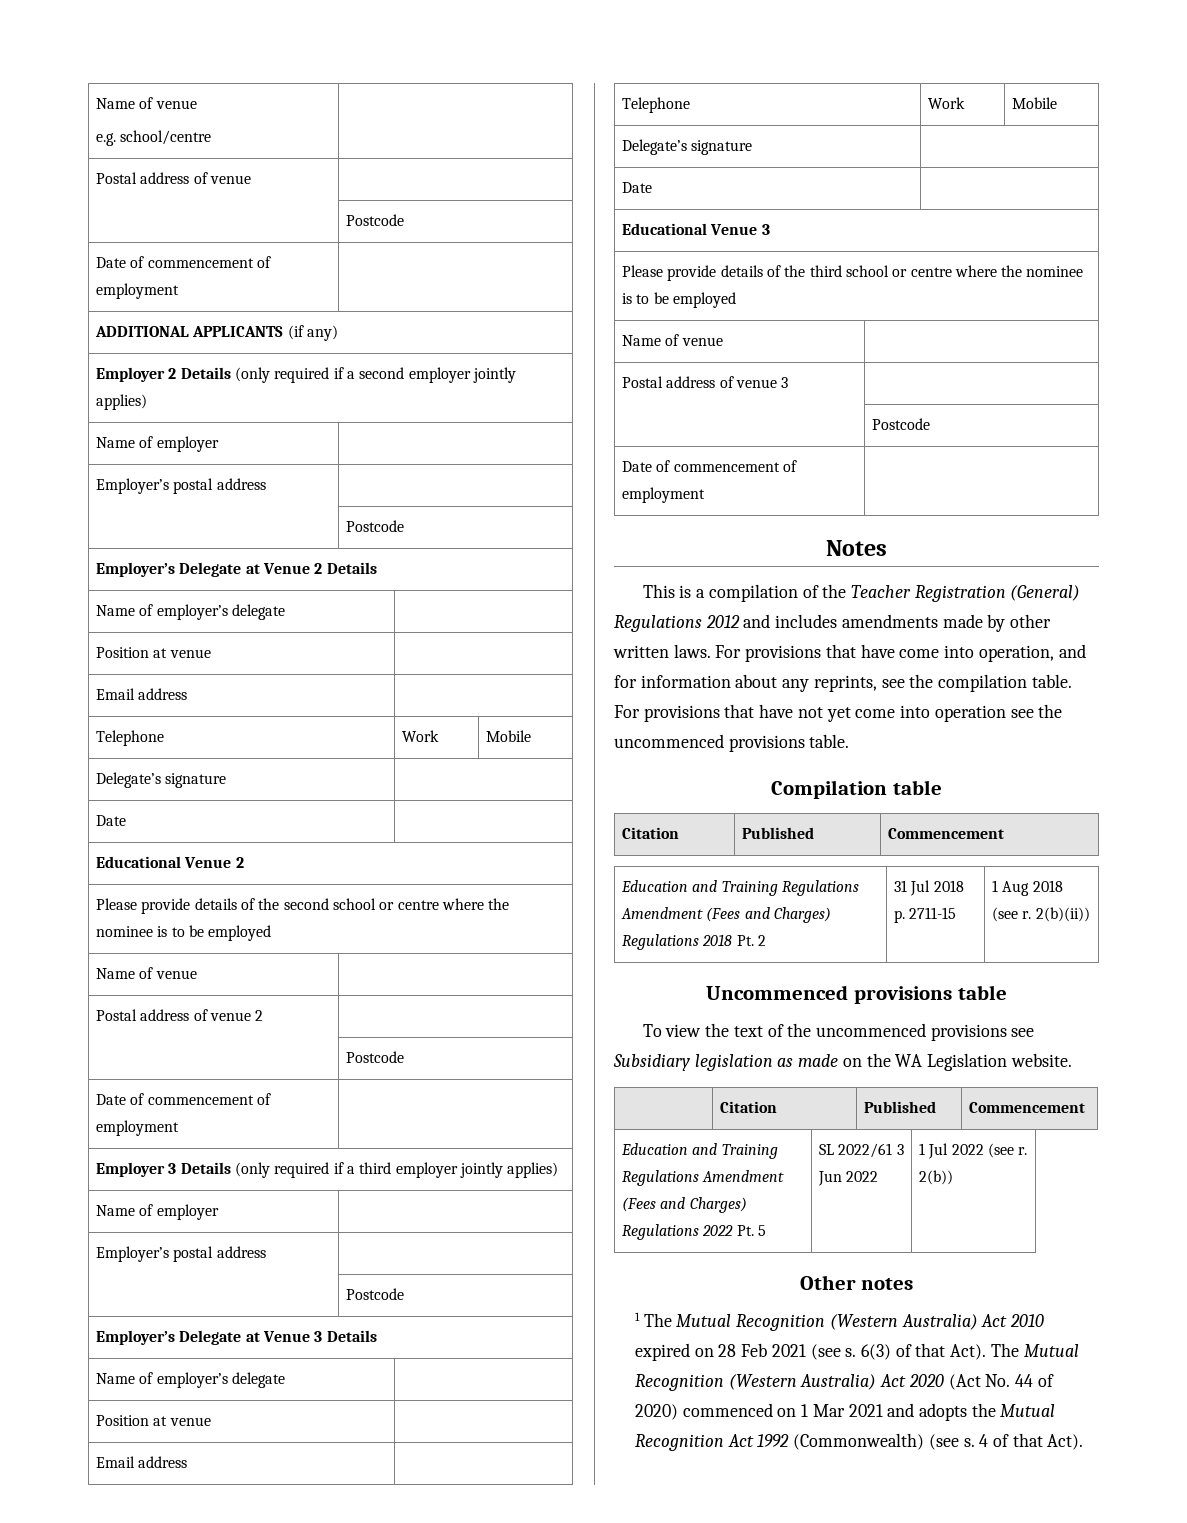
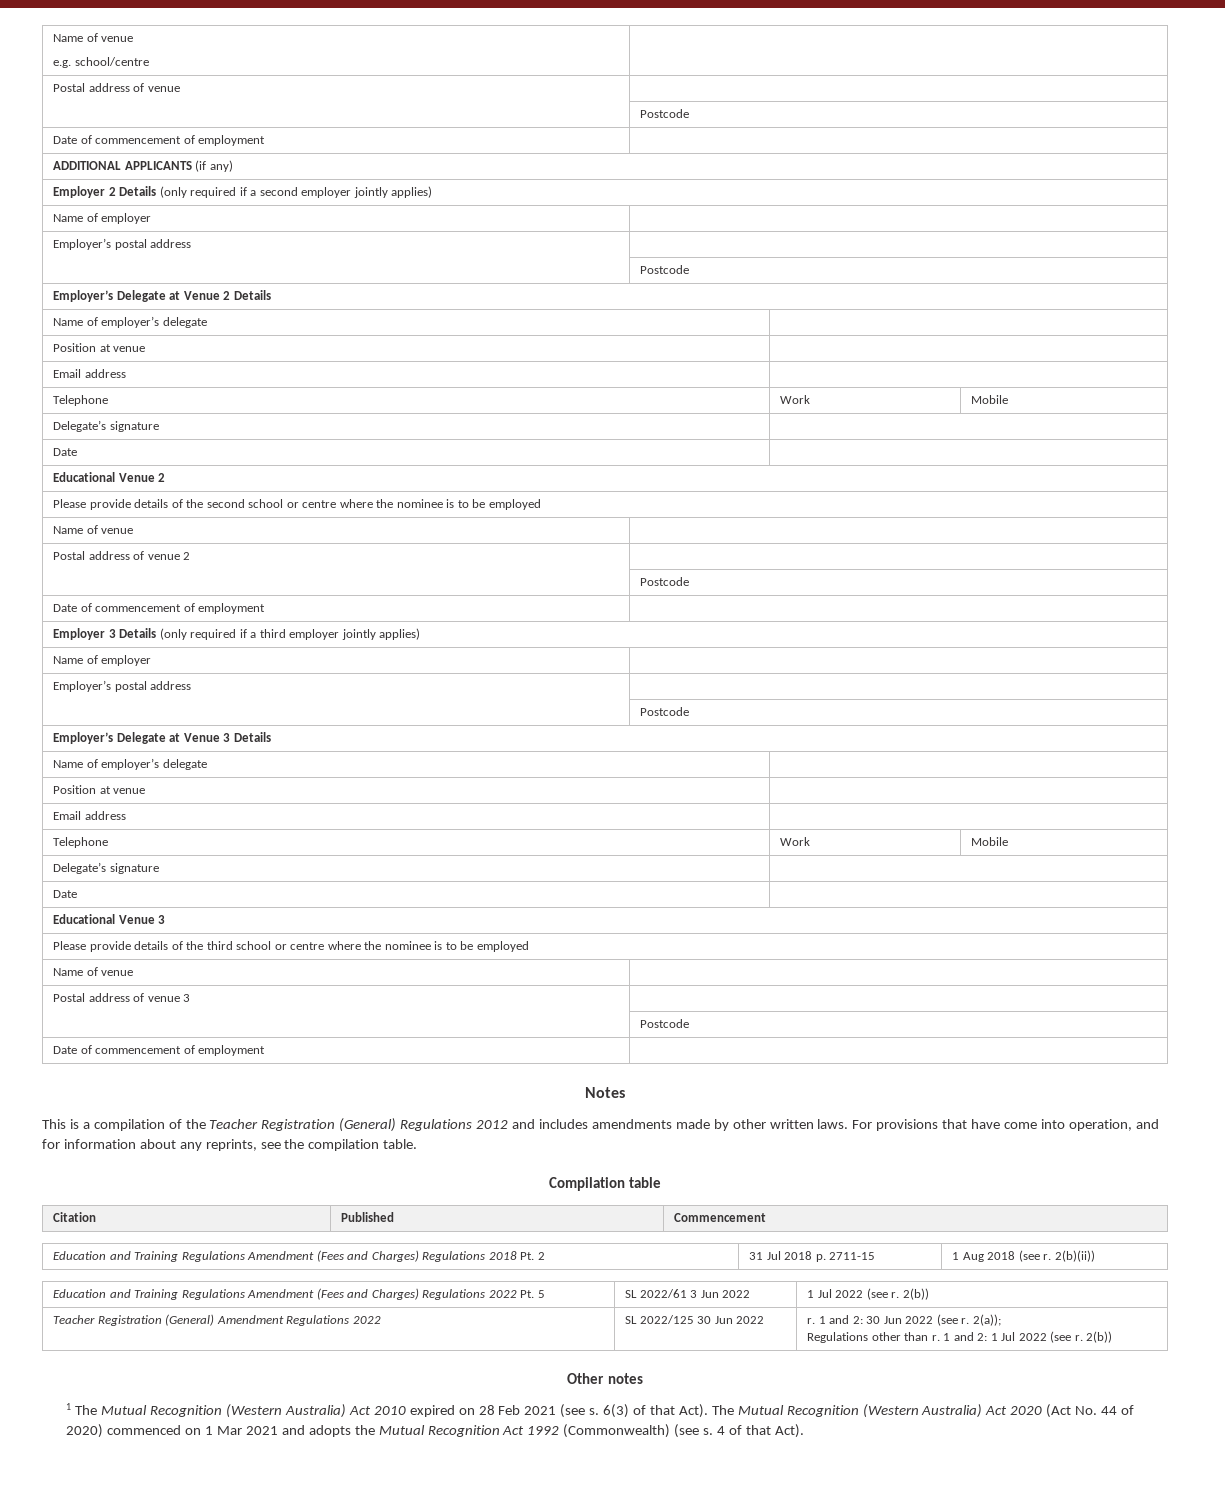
- For provisions that have not yet come into operation see the uncommenced provisions table.
- Uncommenced provisions table
- To view the text of the uncommenced provisions see Subsidiary legislation as made on the WA Legislation website.
- | Citation | Published | Commencement
+ Teacher Registration (General) Amendment Regulations 2022 | SL 2022/125 30 Jun 2022 | r. 1 and 2: 30 Jun 2022 (see r. 2(a));
+ Regulations other than r. 1 and 2: 1 Jul 2022 (see r. 2(b))

